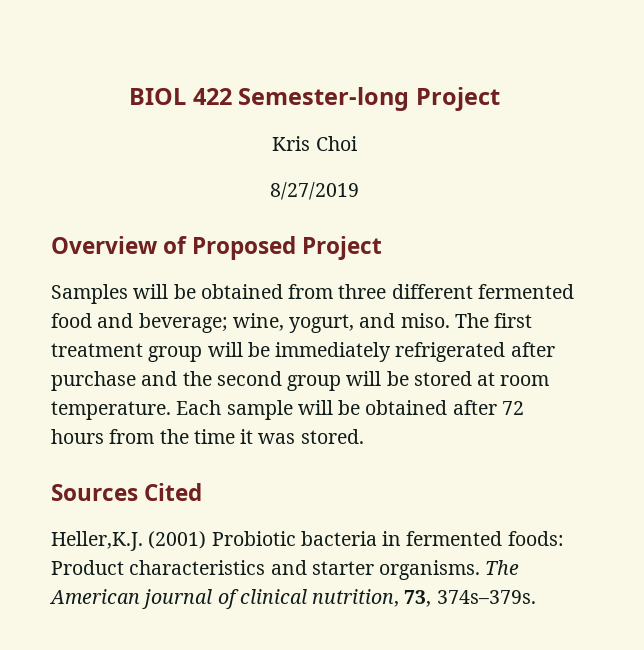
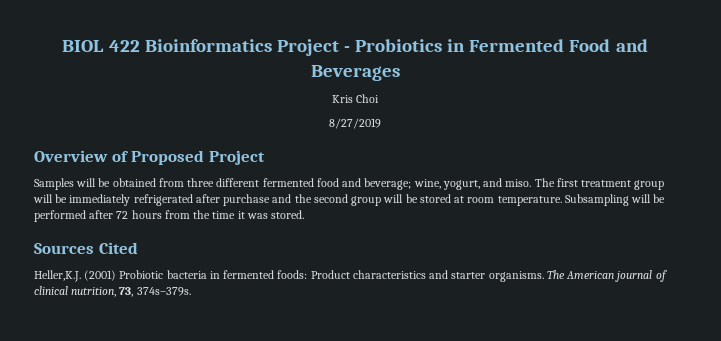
- BIOL 422 Semester-long Project
+ BIOL 422 Bioinformatics Project - Probiotics in Fermented Food and Beverages
- Each sample will be obtained after 72 hours from the time it was stored.
+ Subsampling will be performed after 72 hours from the time it was stored.

